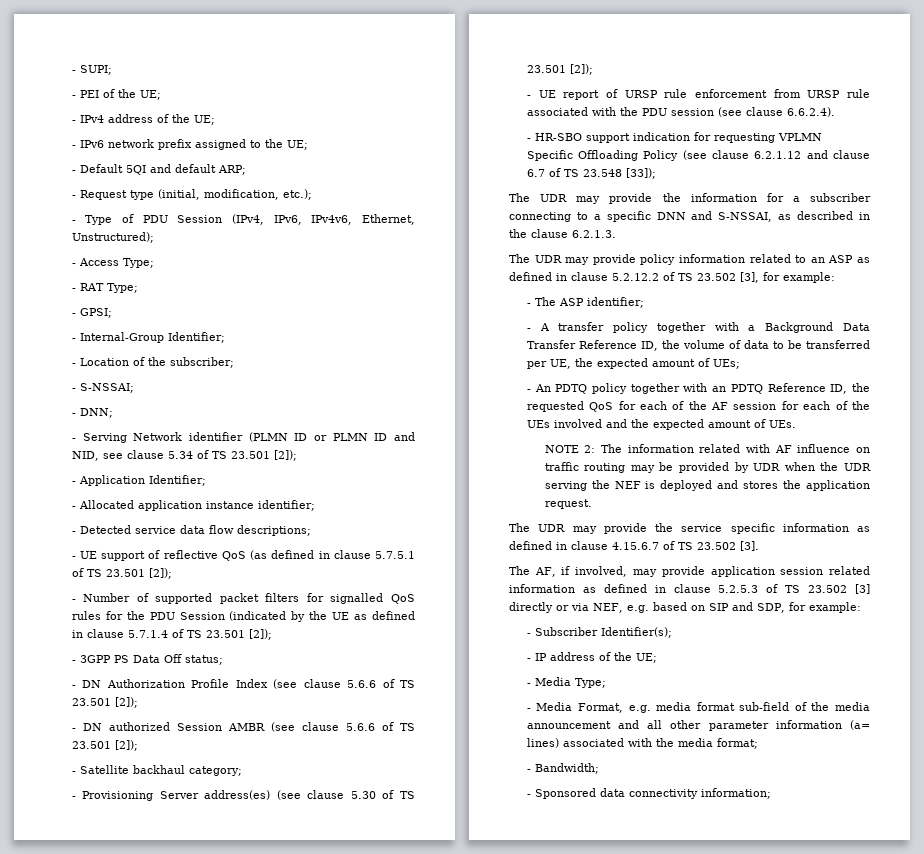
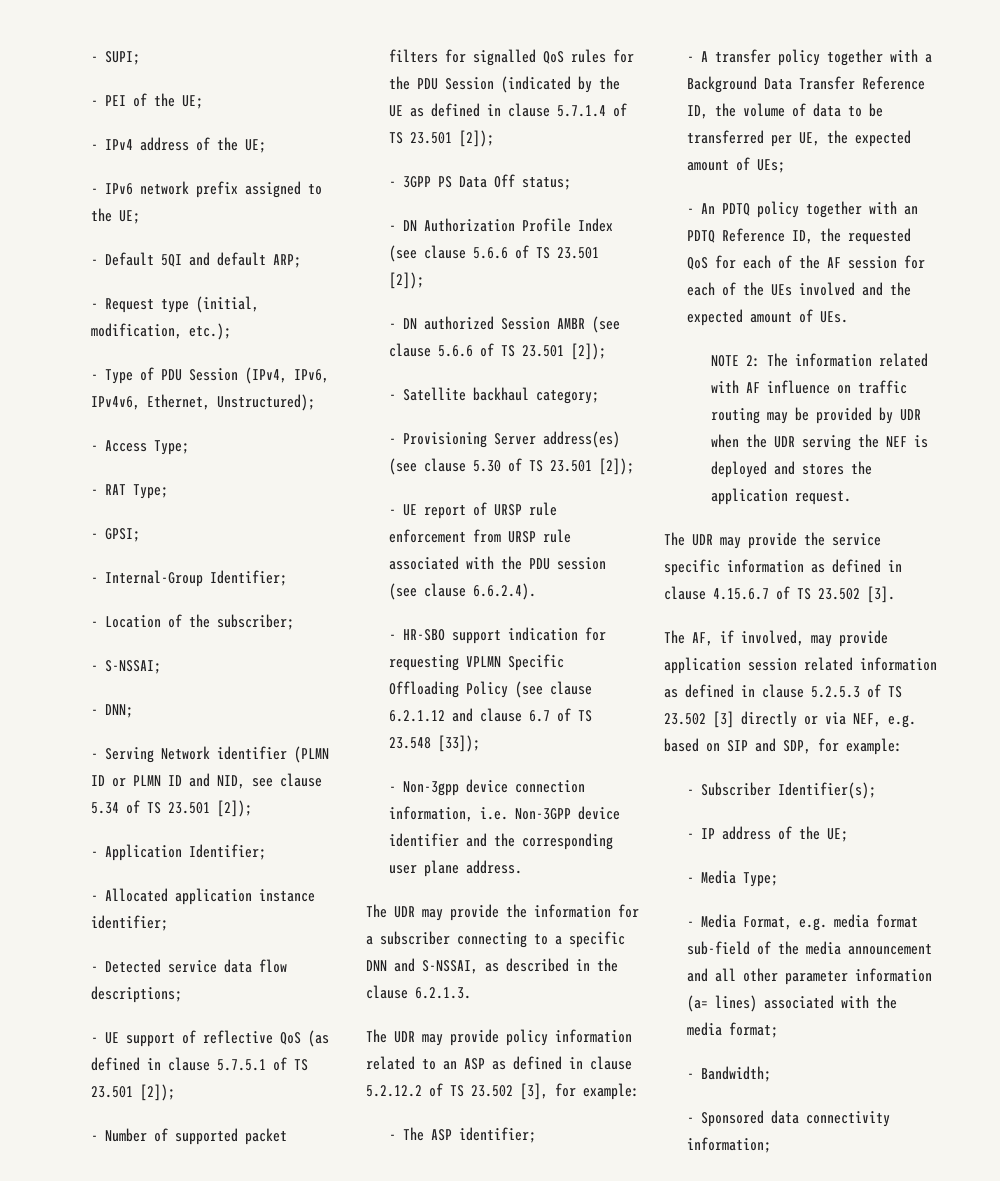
+ - Non-3gpp device connection information, i.e. Non-3GPP device identifier and the corresponding user plane address.

